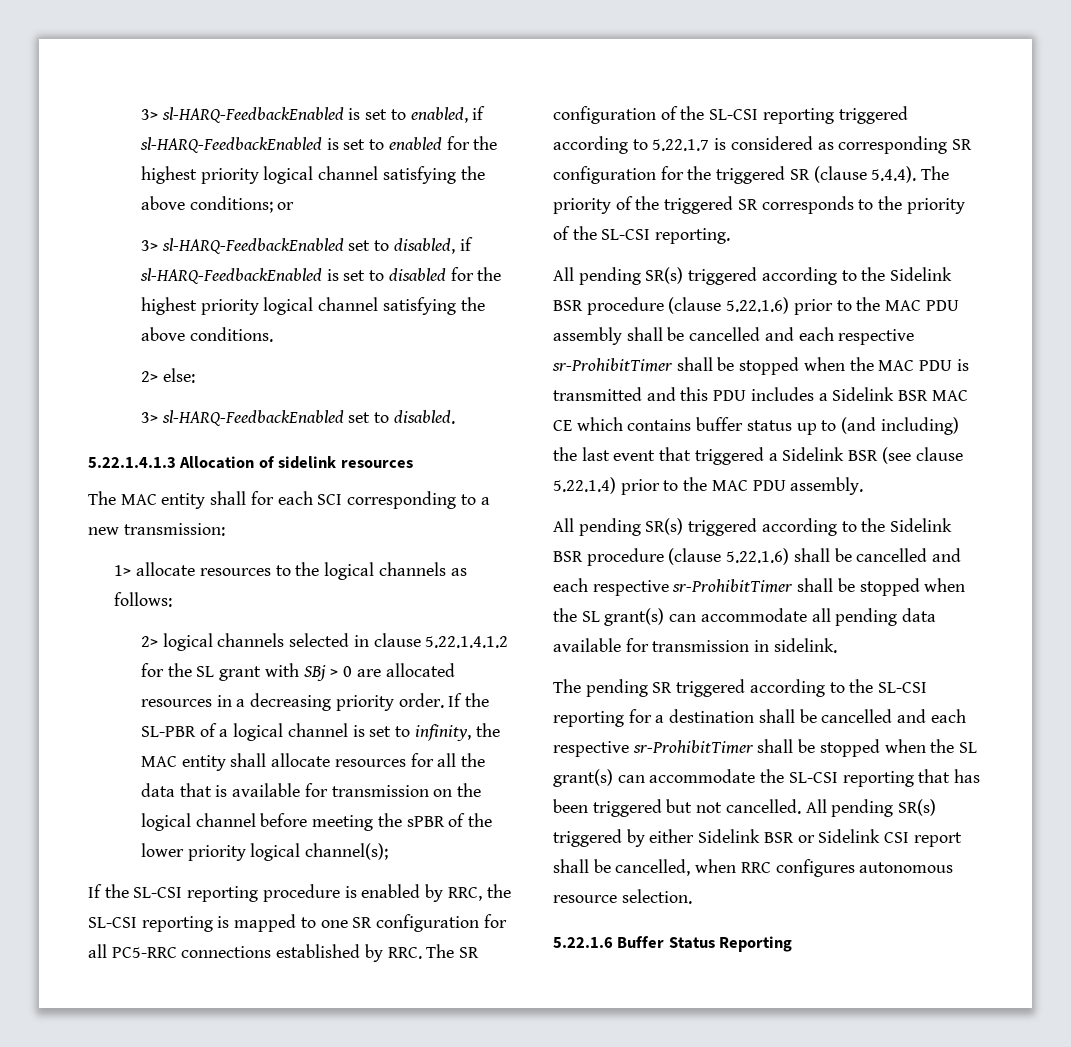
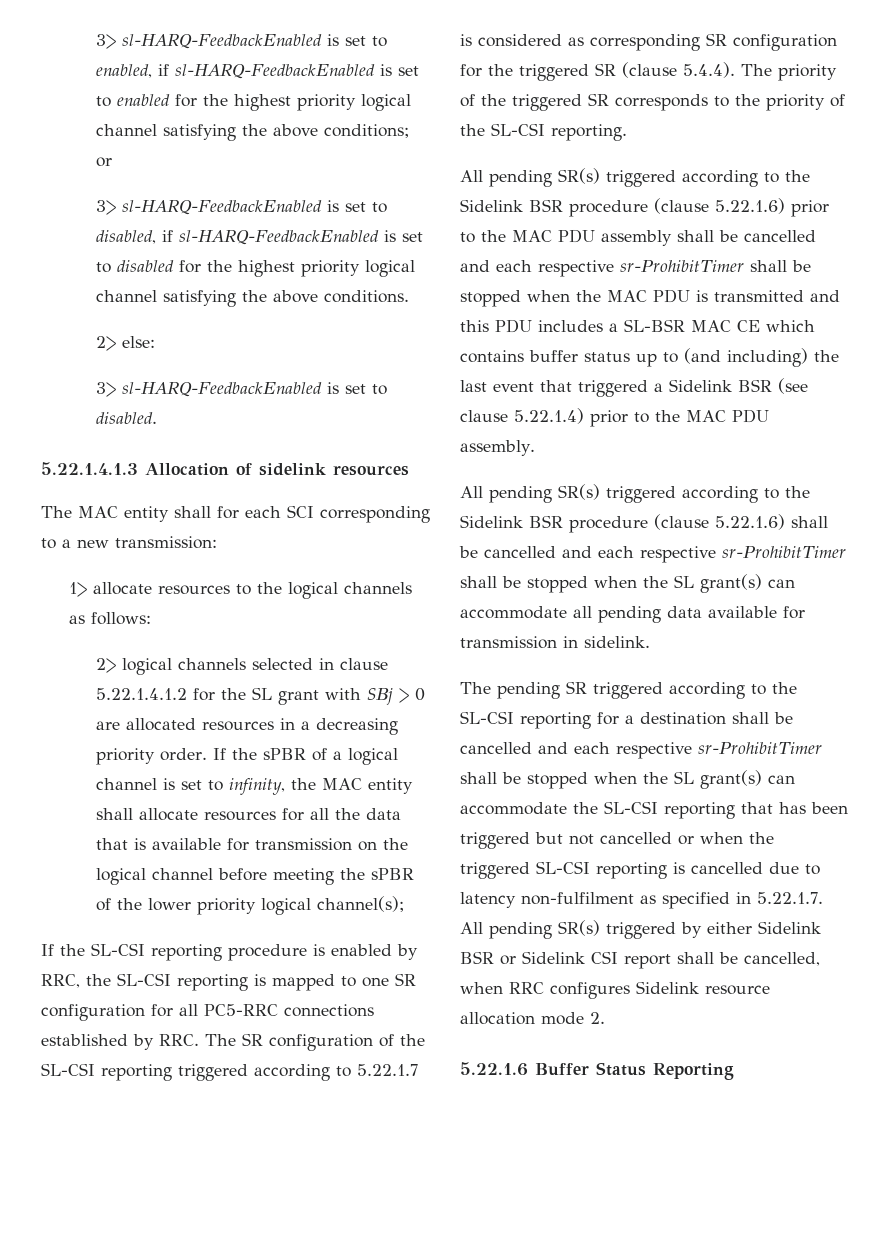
- 3> sl-HARQ-FeedbackEnabled set to disabled, if sl-HARQ-FeedbackEnabled is set to disabled for the highest priority logical channel satisfying the above conditions.
+ 3> sl-HARQ-FeedbackEnabled is set to disabled, if sl-HARQ-FeedbackEnabled is set to disabled for the highest priority logical channel satisfying the above conditions.
- 3> sl-HARQ-FeedbackEnabled set to disabled.
+ 3> sl-HARQ-FeedbackEnabled is set to disabled.
- If the SL-PBR of a logical channel is set to infinity, the MAC entity shall allocate resources for all the data that is available for transmission on the logical channel before meeting the sPBR of the lower priority logical channel(s);
+ If the sPBR of a logical channel is set to infinity, the MAC entity shall allocate resources for all the data that is available for transmission on the logical channel before meeting the sPBR of the lower priority logical channel(s);
- All pending SR(s) triggered according to the Sidelink BSR procedure (clause 5.22.1.6) prior to the MAC PDU assembly shall be cancelled and each respective sr-ProhibitTimer shall be stopped when the MAC PDU is transmitted and this PDU includes a Sidelink BSR MAC CE which contains buffer status up to (and including) the last event that triggered a Sidelink BSR (see clause 5.22.1.4) prior to the MAC PDU assembly.
+ All pending SR(s) triggered according to the Sidelink BSR procedure (clause 5.22.1.6) prior to the MAC PDU assembly shall be cancelled and each respective sr-ProhibitTimer shall be stopped when the MAC PDU is transmitted and this PDU includes a SL-BSR MAC CE which contains buffer status up to (and including) the last event that triggered a Sidelink BSR (see clause 5.22.1.4) prior to the MAC PDU assembly.
- The pending SR triggered according to the SL-CSI reporting for a destination shall be cancelled and each respective sr-ProhibitTimer shall be stopped when the SL grant(s) can accommodate the SL-CSI reporting that has been triggered but not cancelled. All pending SR(s) triggered by either Sidelink BSR or Sidelink CSI report shall be cancelled, when RRC configures autonomous resource selection.
+ The pending SR triggered according to the SL-CSI reporting for a destination shall be cancelled and each respective sr-ProhibitTimer shall be stopped when the SL grant(s) can accommodate the SL-CSI reporting that has been triggered but not cancelled or when the triggered SL-CSI reporting is cancelled due to latency non-fulfilment as specified in 5.22.1.7. All pending SR(s) triggered by either Sidelink BSR or Sidelink CSI report shall be cancelled, when RRC configures Sidelink resource allocation mode 2.

